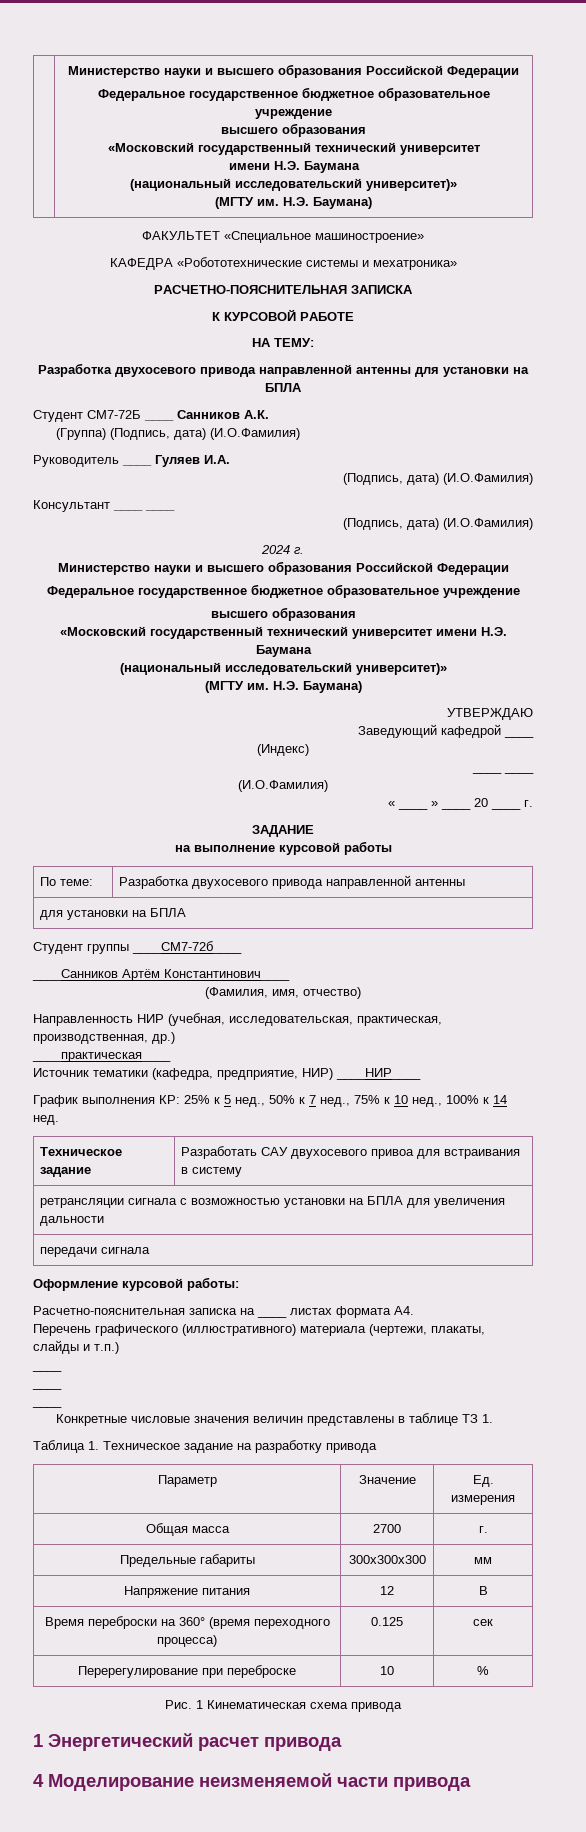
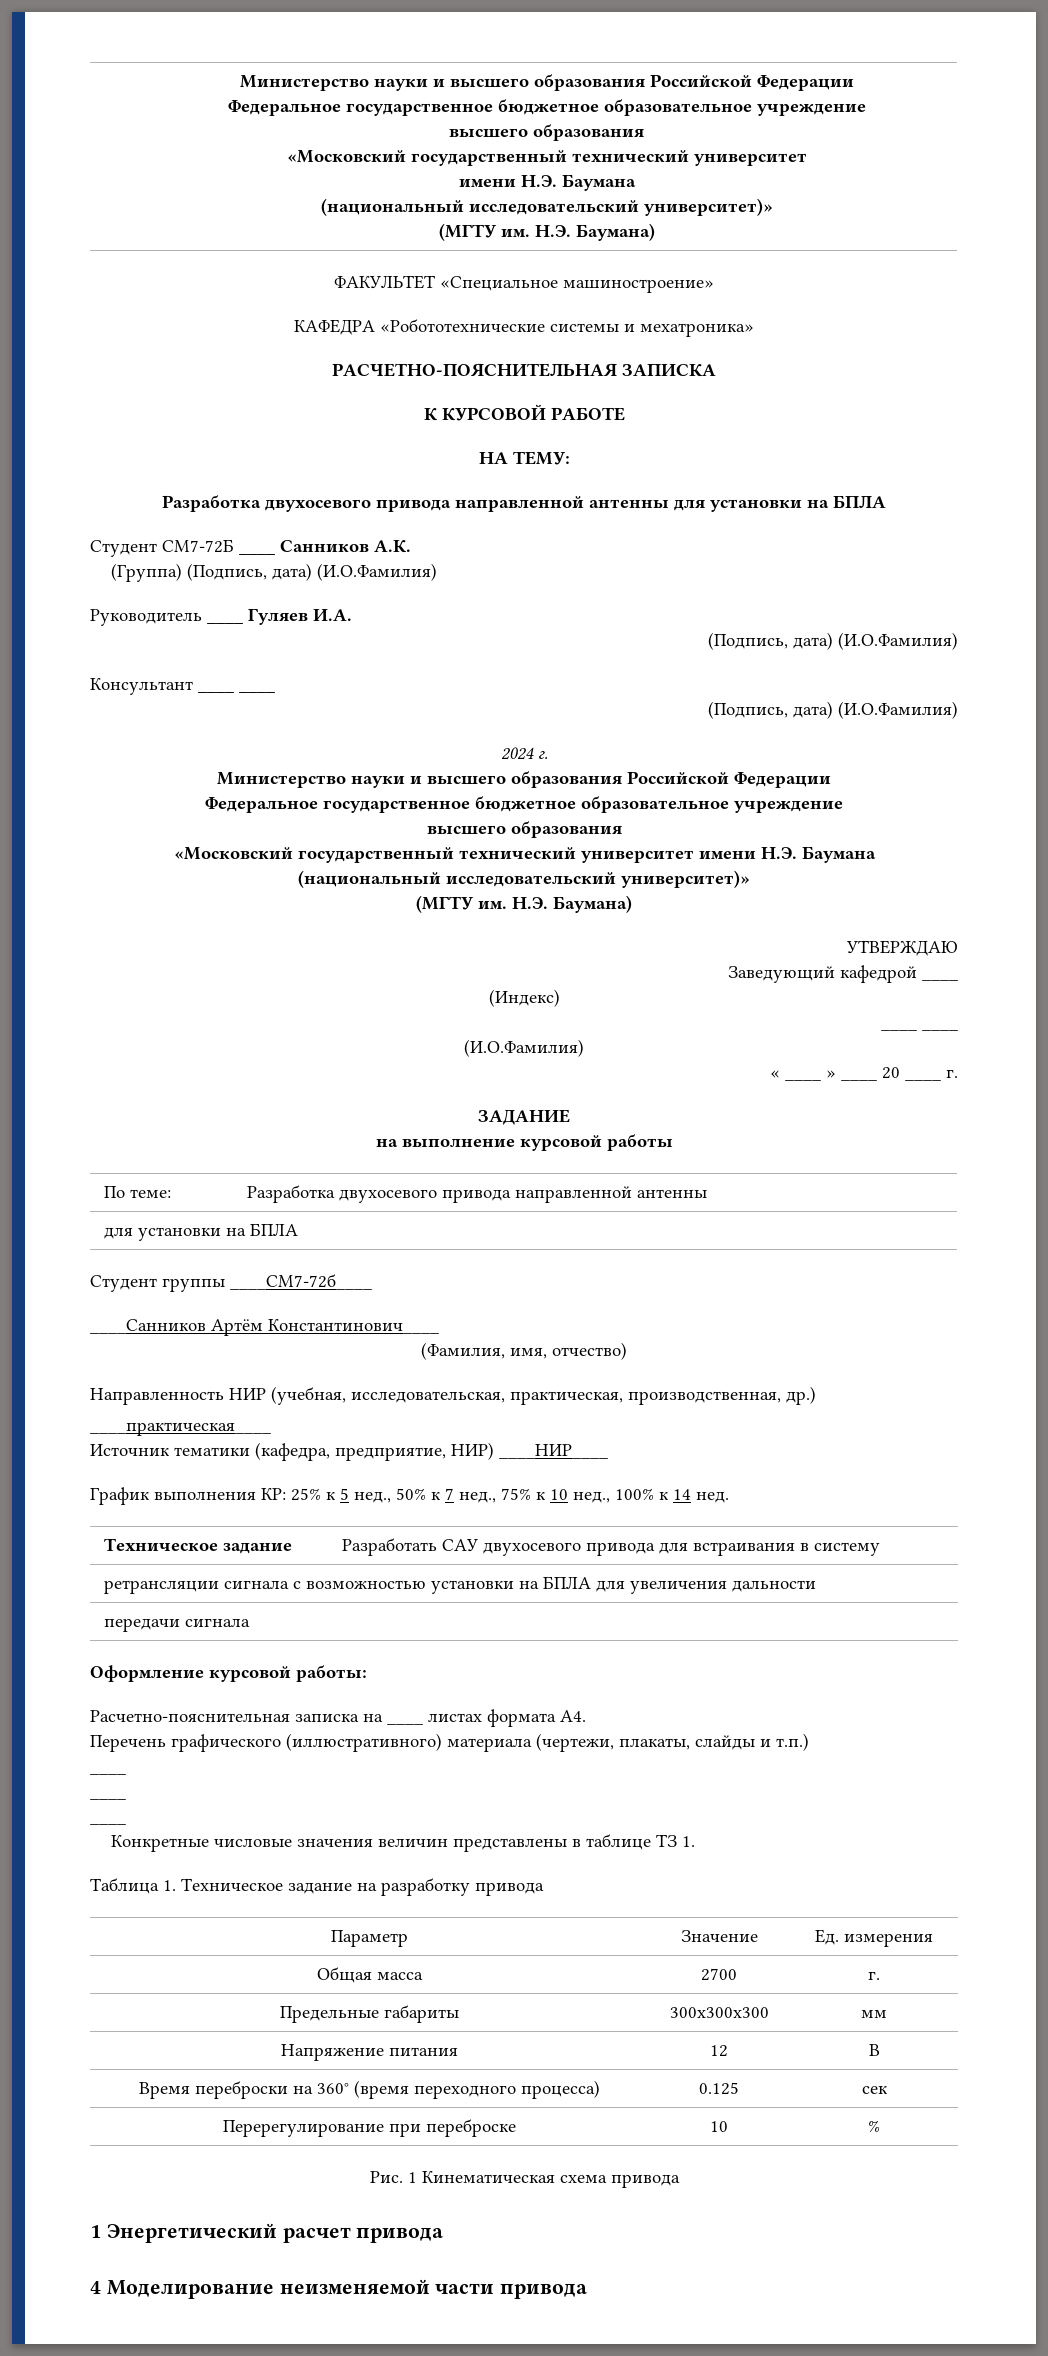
- Техническое задание | Разработать САУ двухосевого привоа для встраивания в систему
+ Техническое задание | Разработать САУ двухосевого привода для встраивания в систему

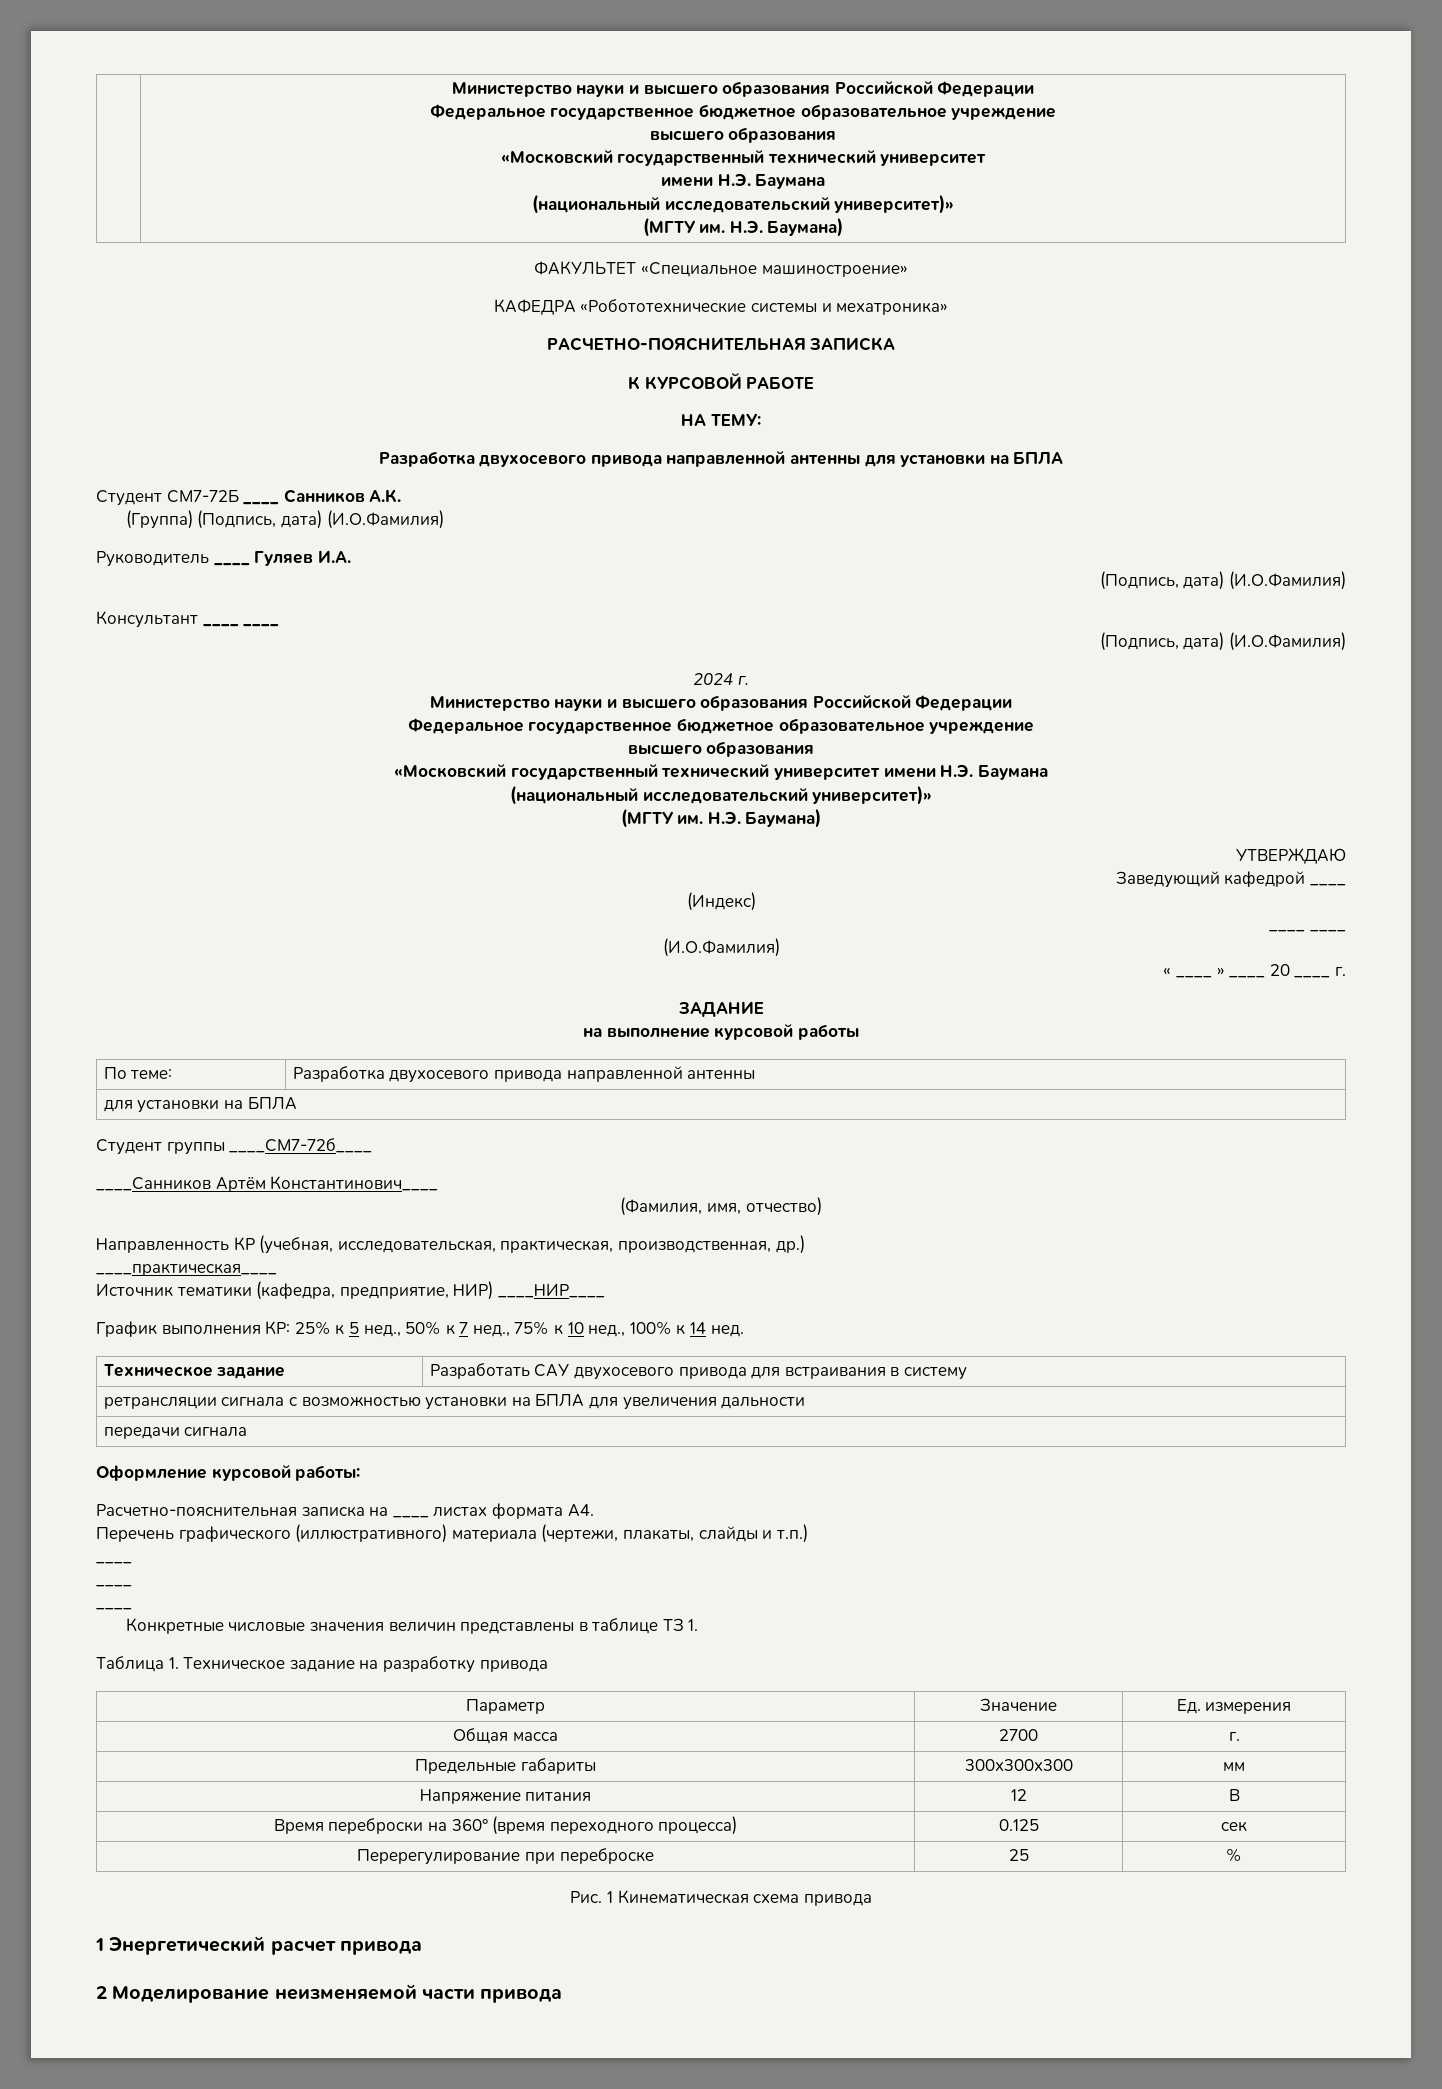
- Направленность НИР (учебная, исследовательская, практическая, производственная, др.)
+ Направленность КР (учебная, исследовательская, практическая, производственная, др.)
- Перерегулирование при переброске | 10 | %
+ Перерегулирование при переброске | 25 | %
- 4 Моделирование неизменяемой части привода
+ 2 Моделирование неизменяемой части привода

